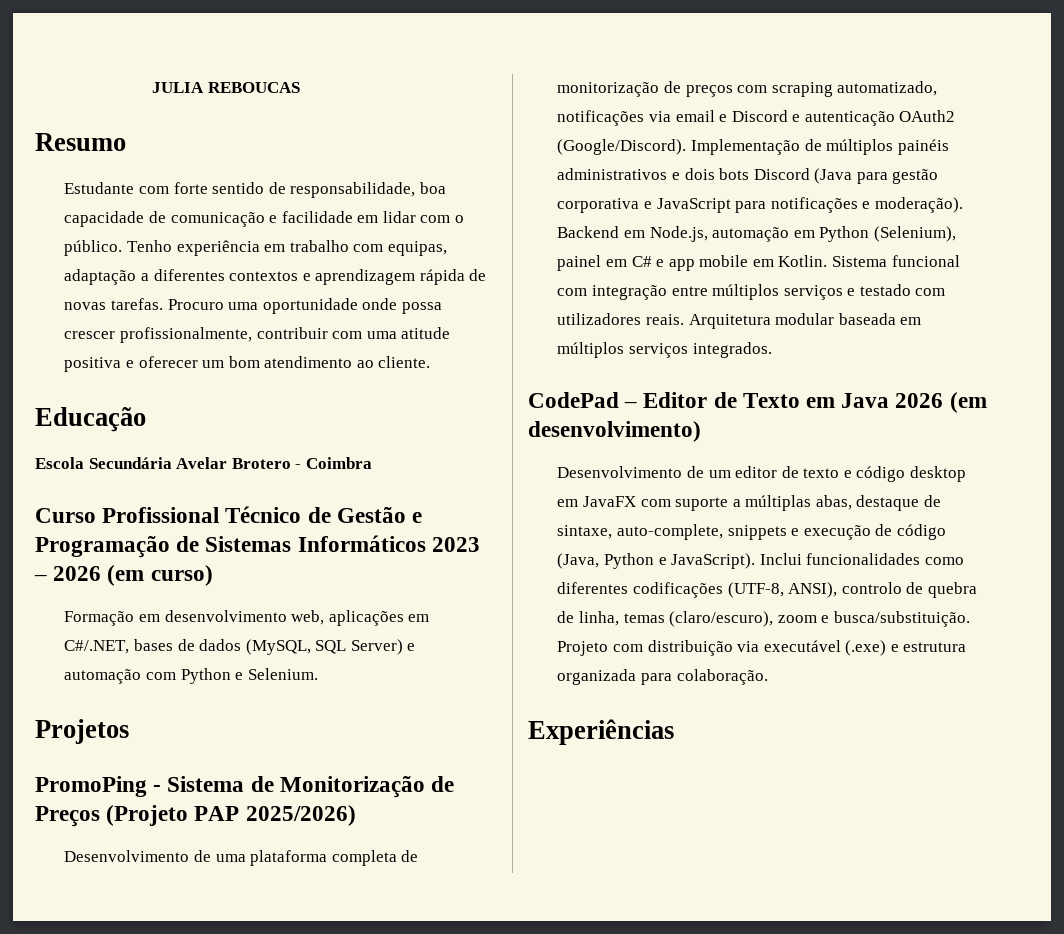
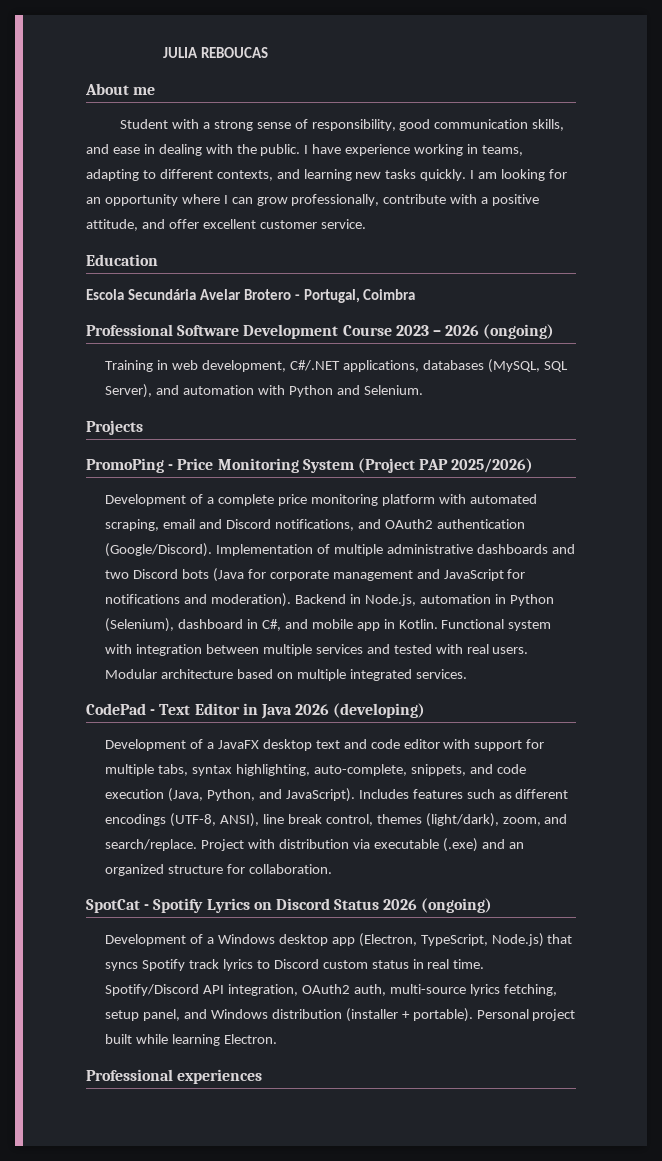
- Resumo
- Estudante com forte sentido de responsabilidade, boa capacidade de comunicação e facilidade em lidar com o público. Tenho experiência em trabalho com equipas, adaptação a diferentes contextos e aprendizagem rápida de novas tarefas. Procuro uma oportunidade onde possa crescer profissionalmente, contribuir com uma atitude positiva e oferecer um bom atendimento ao cliente.
- Educação
+ About me
+ Student with a strong sense of responsibility, good communication skills, and ease in dealing with the public. I have experience working in teams, adapting to different contexts, and learning new tasks quickly. I am looking for an opportunity where I can grow professionally, contribute with a positive attitude, and offer excellent customer service.
+ Education
- Escola Secundária Avelar Brotero - Coimbra
+ Escola Secundária Avelar Brotero - Portugal, Coimbra
- Curso Profissional Técnico de Gestão e Programação de Sistemas Informáticos 2023 – 2026 (em curso)
- Formação em desenvolvimento web, aplicações em C#/.NET, bases de dados (MySQL, SQL Server) e automação com Python e Selenium.
+ Professional Software Development Course 2023 – 2026 (ongoing)
+ Training in web development, C#/.NET applications, databases (MySQL, SQL Server), and automation with Python and Selenium.
- Projetos
+ Projects
- PromoPing - Sistema de Monitorização de Preços (Projeto PAP 2025/2026)
- Desenvolvimento de uma plataforma completa de monitorização de preços com scraping automatizado, notificações via email e Discord e autenticação OAuth2 (Google/Discord). Implementação de múltiplos painéis administrativos e dois bots Discord (Java para gestão corporativa e JavaScript para notificações e moderação). Backend em Node.js, automação em Python (Selenium), painel em C# e app mobile em Kotlin. Sistema funcional com integração entre múltiplos serviços e testado com utilizadores reais. Arquitetura modular baseada em múltiplos serviços integrados.
- CodePad – Editor de Texto em Java 2026 (em desenvolvimento)
- Desenvolvimento de um editor de texto e código desktop em JavaFX com suporte a múltiplas abas, destaque de sintaxe, auto-complete, snippets e execução de código (Java, Python e JavaScript). Inclui funcionalidades como diferentes codificações (UTF-8, ANSI), controlo de quebra de linha, temas (claro/escuro), zoom e busca/substituição. Projeto com distribuição via executável (.exe) e estrutura organizada para colaboração.
- Experiências
+ PromoPing - Price Monitoring System (Project PAP 2025/2026)
+ Development of a complete price monitoring platform with automated scraping, email and Discord notifications, and OAuth2 authentication (Google/Discord). Implementation of multiple administrative dashboards and two Discord bots (Java for corporate management and JavaScript for notifications and moderation). Backend in Node.js, automation in Python (Selenium), dashboard in C#, and mobile app in Kotlin. Functional system with integration between multiple services and tested with real users. Modular architecture based on multiple integrated services.
+ CodePad - Text Editor in Java 2026 (developing)
+ Development of a JavaFX desktop text and code editor with support for multiple tabs, syntax highlighting, auto-complete, snippets, and code execution (Java, Python, and JavaScript). Includes features such as different encodings (UTF-8, ANSI), line break control, themes (light/dark), zoom, and search/replace. Project with distribution via executable (.exe) and an organized structure for collaboration.
+ SpotCat - Spotify Lyrics on Discord Status 2026 (ongoing)
+ Development of a Windows desktop app (Electron, TypeScript, Node.js) that syncs Spotify track lyrics to Discord custom status in real time. Spotify/Discord API integration, OAuth2 auth, multi-source lyrics fetching, setup panel, and Windows distribution (installer + portable). Personal project built while learning Electron.
+ Professional experiences

